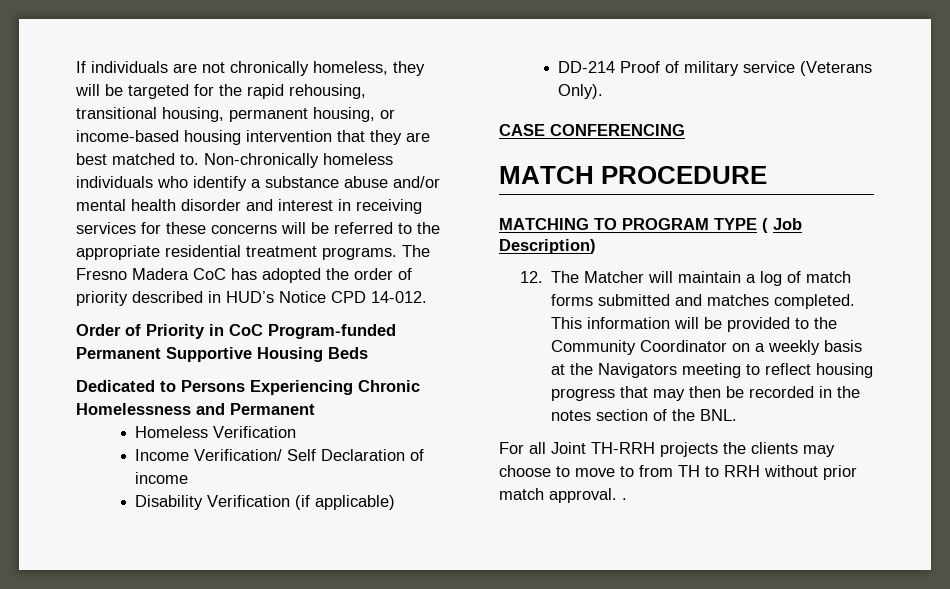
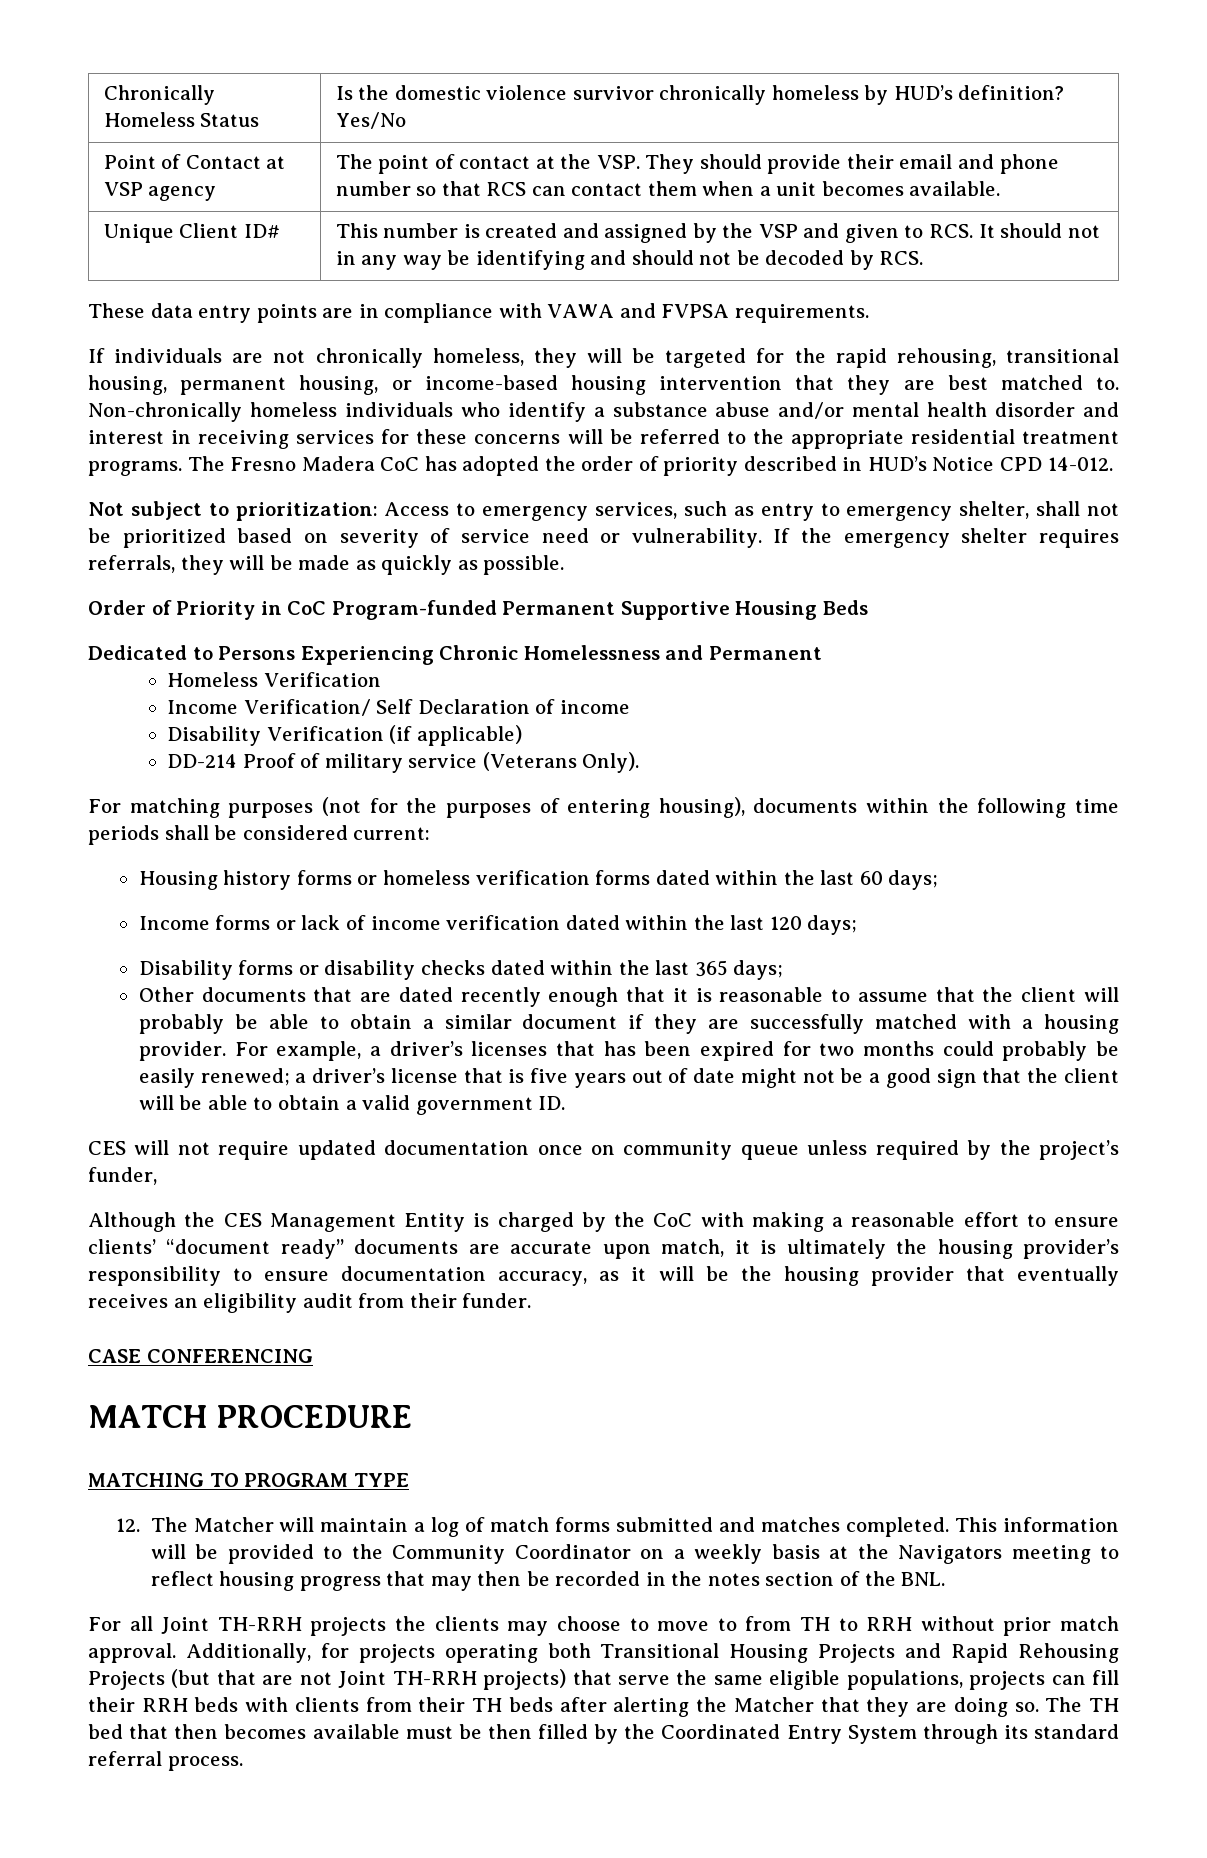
+ Chronically Homeless Status | Is the domestic violence survivor chronically homeless by HUD’s definition? Yes/No
+ Point of Contact at VSP agency | The point of contact at the VSP. They should provide their email and phone number so that RCS can contact them when a unit becomes available.
+ Unique Client ID# | This number is created and assigned by the VSP and given to RCS. It should not in any way be identifying and should not be decoded by RCS.
+ These data entry points are in compliance with VAWA and FVPSA requirements.
+ Not subject to prioritization: Access to emergency services, such as entry to emergency shelter, shall not be prioritized based on severity of service need or vulnerability. If the emergency shelter requires referrals, they will be made as quickly as possible.
+ For matching purposes (not for the purposes of entering housing), documents within the following time periods shall be considered current:
+ Housing history forms or homeless verification forms dated within the last 60 days;
+ Income forms or lack of income verification dated within the last 120 days;
+ Disability forms or disability checks dated within the last 365 days;
+ Other documents that are dated recently enough that it is reasonable to assume that the client will probably be able to obtain a similar document if they are successfully matched with a housing provider. For example, a driver’s licenses that has been expired for two months could probably be easily renewed; a driver’s license that is five years out of date might not be a good sign that the client will be able to obtain a valid government ID.
+ CES will not require updated documentation once on community queue unless required by the project’s funder,
+ Although the CES Management Entity is charged by the CoC with making a reasonable effort to ensure clients’ “document ready” documents are accurate upon match, it is ultimately the housing provider’s responsibility to ensure documentation accuracy, as it will be the housing provider that eventually receives an eligibility audit from their funder.
- MATCHING TO PROGRAM TYPE ( Job Description)
+ MATCHING TO PROGRAM TYPE
- For all Joint TH-RRH projects the clients may choose to move to from TH to RRH without prior match approval. .
+ For all Joint TH-RRH projects the clients may choose to move to from TH to RRH without prior match approval. Additionally, for projects operating both Transitional Housing Projects and Rapid Rehousing Projects (but that are not Joint TH-RRH projects) that serve the same eligible populations, projects can fill their RRH beds with clients from their TH beds after alerting the Matcher that they are doing so. The TH bed that then becomes available must be then filled by the Coordinated Entry System through its standard referral process.

